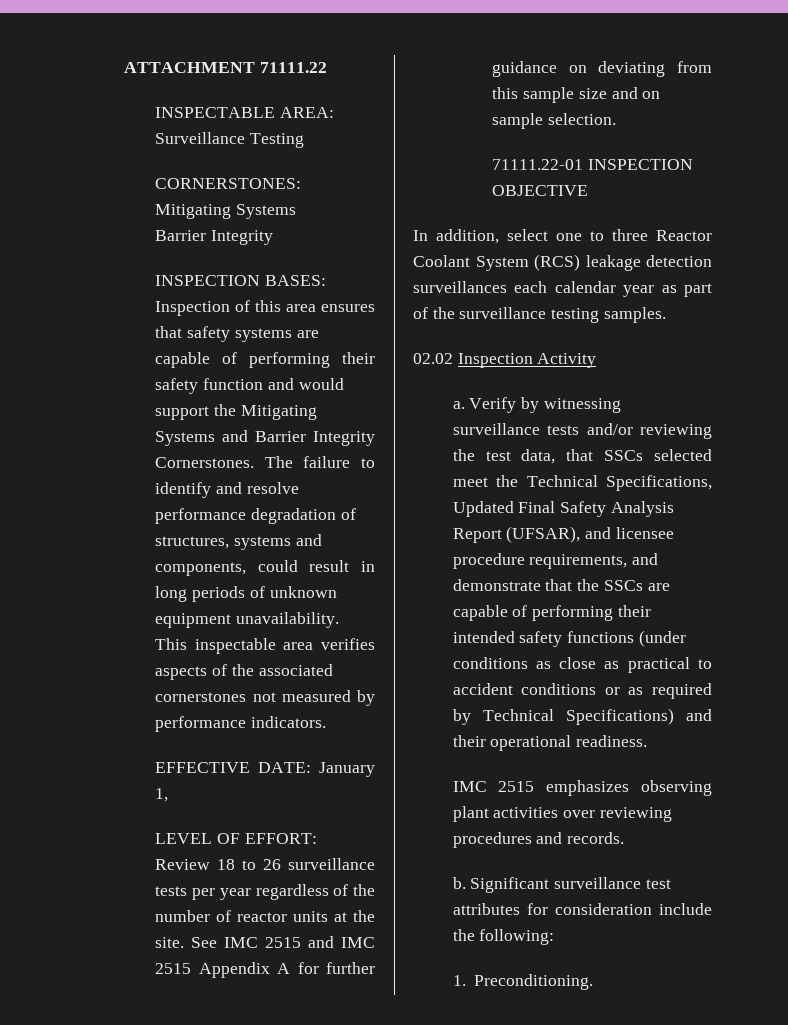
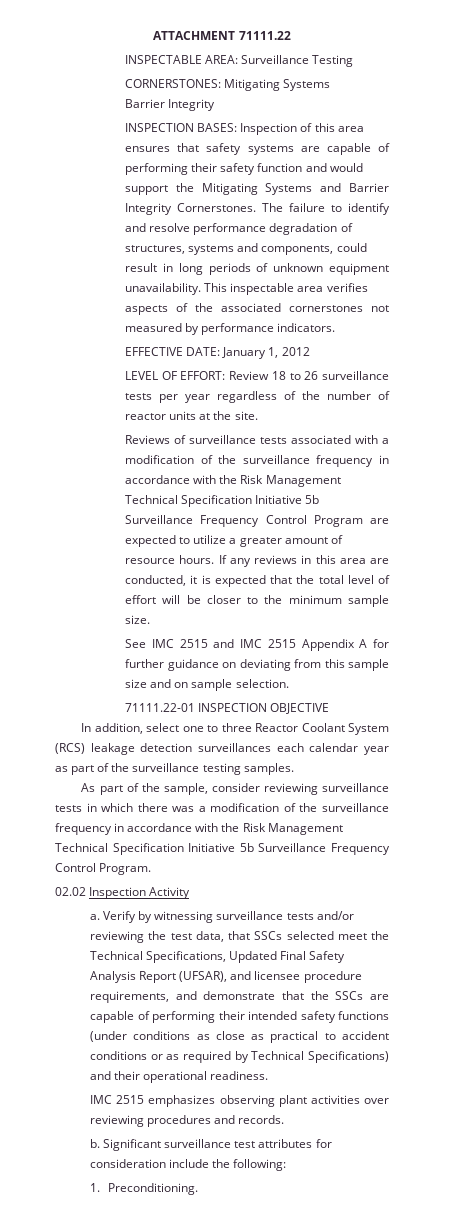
- EFFECTIVE DATE: January 1,
+ EFFECTIVE DATE: January 1, 2012
- LEVEL OF EFFORT: Review 18 to 26 surveillance tests per year regardless of the number of reactor units at the site. See IMC 2515 and IMC 2515 Appendix A for further guidance on deviating from this sample size and on sample selection.
+ LEVEL OF EFFORT: Review 18 to 26 surveillance tests per year regardless of the number of reactor units at the site.
+ Reviews of surveillance tests associated with a modification of the surveillance frequency in accordance with the Risk Management Technical Specification Initiative 5b Surveillance Frequency Control Program are expected to utilize a greater amount of resource hours. If any reviews in this area are conducted, it is expected that the total level of effort will be closer to the minimum sample size.
+ See IMC 2515 and IMC 2515 Appendix A for further guidance on deviating from this sample size and on sample selection.
+ As part of the sample, consider reviewing surveillance tests in which there was a modification of the surveillance frequency in accordance with the Risk Management Technical Specification Initiative 5b Surveillance Frequency Control Program.

